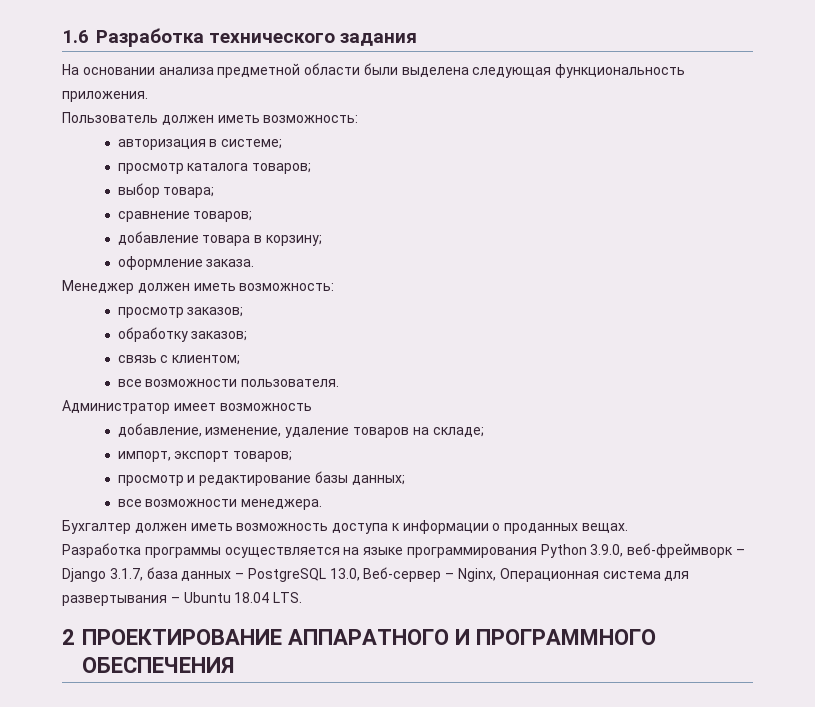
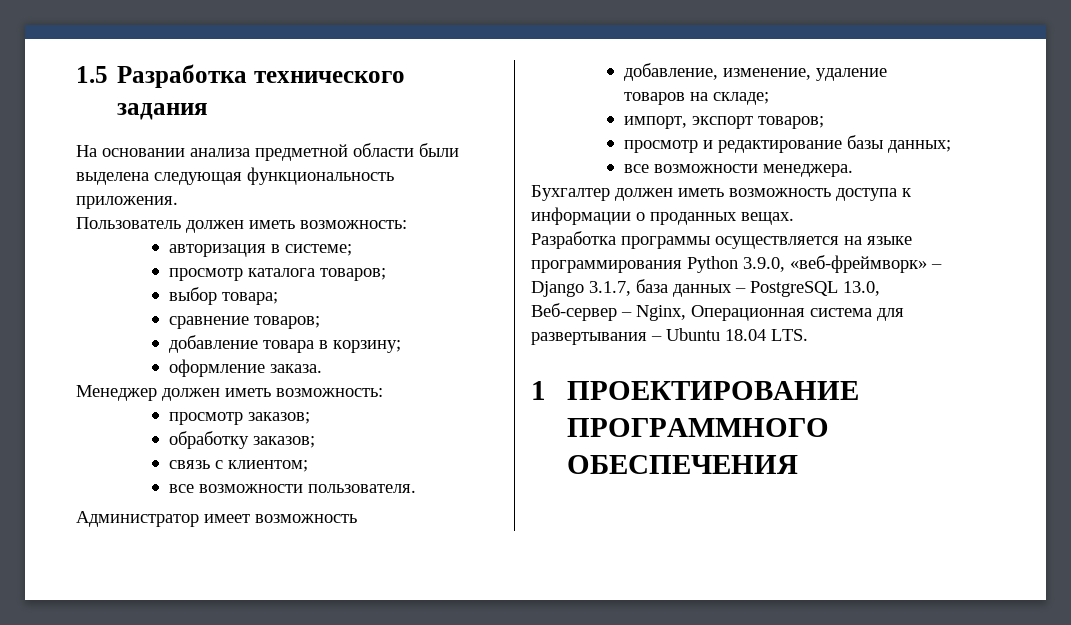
- 1.6 Разработка технического задания
+ 1.5 Разработка технического задания
- Разработка программы осуществляется на языке программирования Python 3.9.0, веб-фреймворк – Django 3.1.7, база данных – PostgreSQL 13.0, Веб-сервер – Nginx, Операционная система для развертывания – Ubuntu 18.04 LTS.
+ Разработка программы осуществляется на языке программирования Python 3.9.0, «веб-фреймворк» – Django 3.1.7, база данных – PostgreSQL 13.0, Веб-сервер – Nginx, Операционная система для развертывания – Ubuntu 18.04 LTS.
- 2 ПРОЕКТИРОВАНИЕ АППАРАТНОГО И ПРОГРАММНОГО ОБЕСПЕЧЕНИЯ
+ 1 ПРОЕКТИРОВАНИЕ ПРОГРАММНОГО ОБЕСПЕЧЕНИЯ

